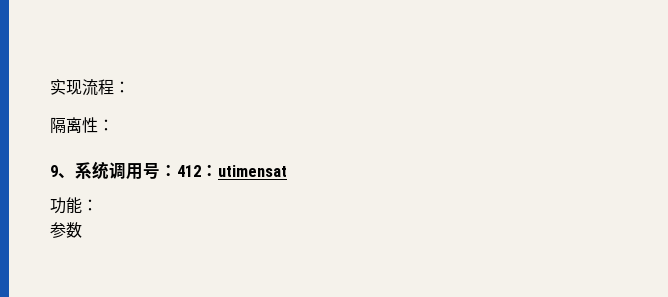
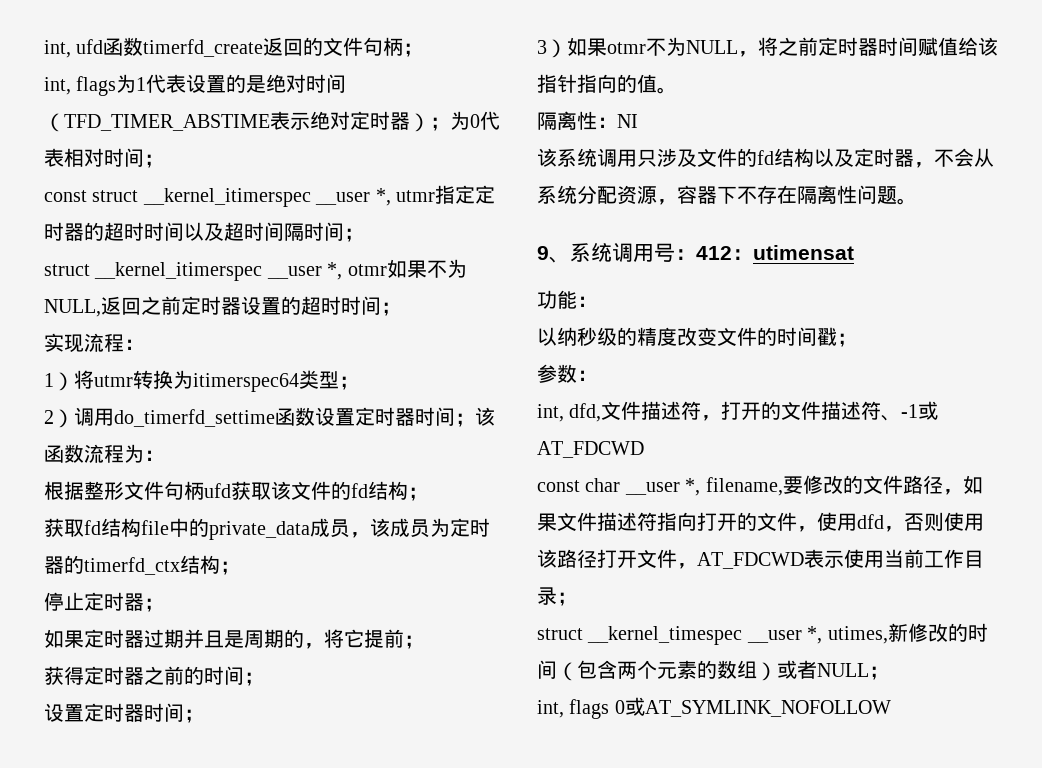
+ int, ufd函数timerfd_create返回的文件句柄；
+ int, flags为1代表设置的是绝对时间（TFD_TIMER_ABSTIME表示绝对定时器）；为0代表相对时间；
+ const struct __kernel_itimerspec __user *, utmr指定定时器的超时时间以及超时间隔时间；
+ struct __kernel_itimerspec __user *, otmr如果不为NULL,返回之前定时器设置的超时时间；
  实现流程：
- 隔离性：
+ 1）将utmr转换为itimerspec64类型；
+ 2）调用do_timerfd_settime函数设置定时器时间；该函数流程为：
+ 根据整形文件句柄ufd获取该文件的fd结构；
+ 获取fd结构file中的private_data成员，该成员为定时器的timerfd_ctx结构；
+ 停止定时器；
+ 如果定时器过期并且是周期的，将它提前；
+ 获得定时器之前的时间；
+ 设置定时器时间；
+ 3）如果otmr不为NULL，将之前定时器时间赋值给该指针指向的值。
+ 隔离性：NI
+ 该系统调用只涉及文件的fd结构以及定时器，不会从系统分配资源，容器下不存在隔离性问题。
- 参数
+ 以纳秒级的精度改变文件的时间戳；
+ 参数：
+ int, dfd,文件描述符，打开的文件描述符、-1或AT_FDCWD
+ const char __user *, filename,要修改的文件路径，如果文件描述符指向打开的文件，使用dfd，否则使用该路径打开文件，AT_FDCWD表示使用当前工作目录；
+ struct __kernel_timespec __user *, utimes,新修改的时间（包含两个元素的数组）或者NULL；
+ int, flags 0或AT_SYMLINK_NOFOLLOW

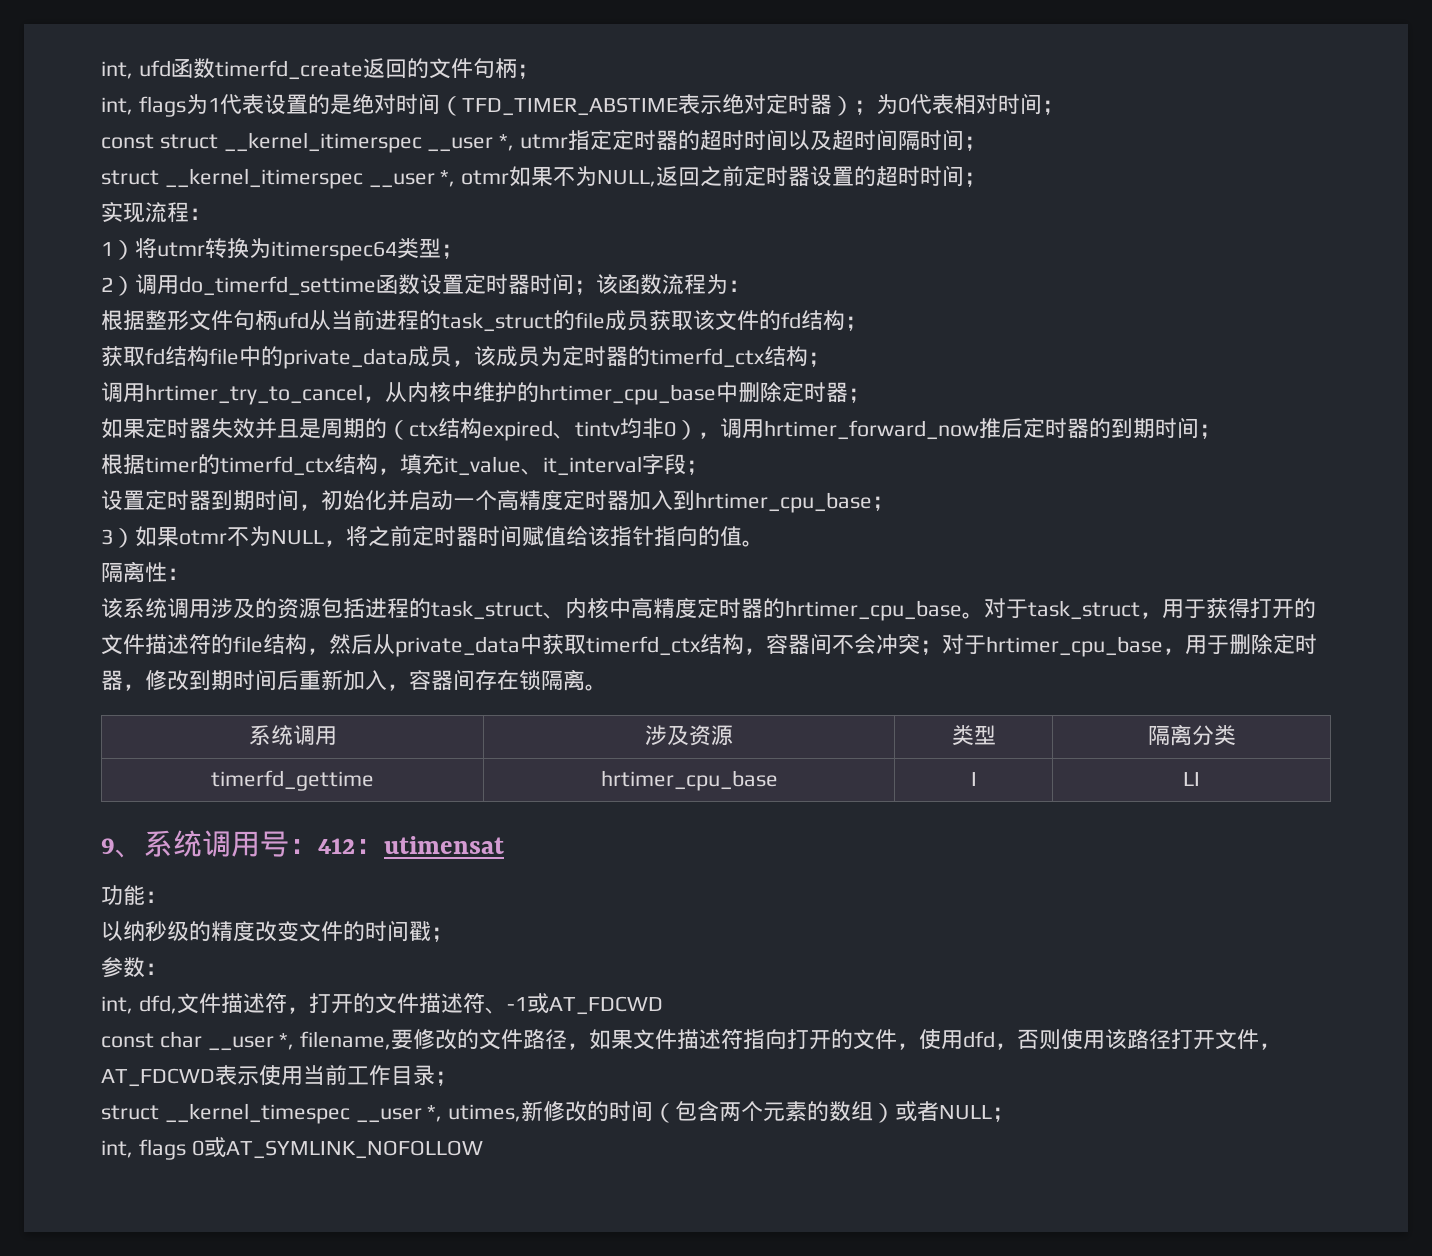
- 根据整形文件句柄ufd获取该文件的fd结构；
+ 根据整形文件句柄ufd从当前进程的task_struct的file成员获取该文件的fd结构；
- 停止定时器；
+ 调用hrtimer_try_to_cancel，从内核中维护的hrtimer_cpu_base中删除定时器；
- 如果定时器过期并且是周期的，将它提前；
- 获得定时器之前的时间；
- 设置定时器时间；
+ 如果定时器失效并且是周期的（ctx结构expired、tintv均非0），调用hrtimer_forward_now推后定时器的到期时间；
+ 根据timer的timerfd_ctx结构，填充it_value、it_interval字段；
+ 设置定时器到期时间，初始化并启动一个高精度定时器加入到hrtimer_cpu_base；
- 隔离性：NI
+ 隔离性：
- 该系统调用只涉及文件的fd结构以及定时器，不会从系统分配资源，容器下不存在隔离性问题。
+ 该系统调用涉及的资源包括进程的task_struct、内核中高精度定时器的hrtimer_cpu_base。对于task_struct，用于获得打开的文件描述符的file结构，然后从private_data中获取timerfd_ctx结构，容器间不会冲突；对于hrtimer_cpu_base，用于删除定时器，修改到期时间后重新加入，容器间存在锁隔离。
+ 系统调用 | 涉及资源 | 类型 | 隔离分类
+ timerfd_gettime | hrtimer_cpu_base | I | LI

